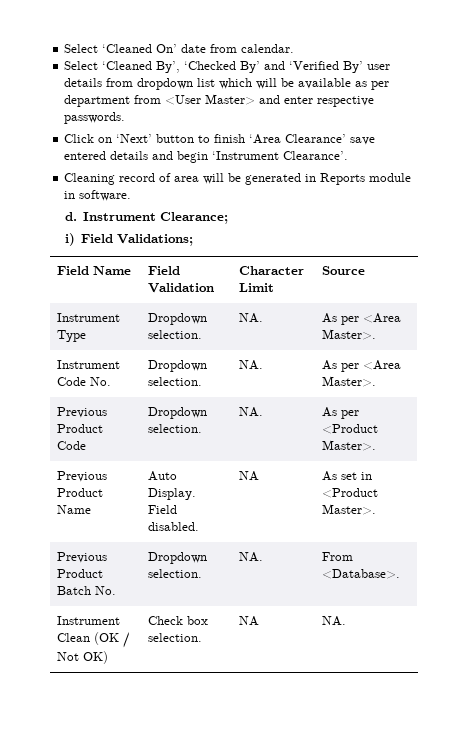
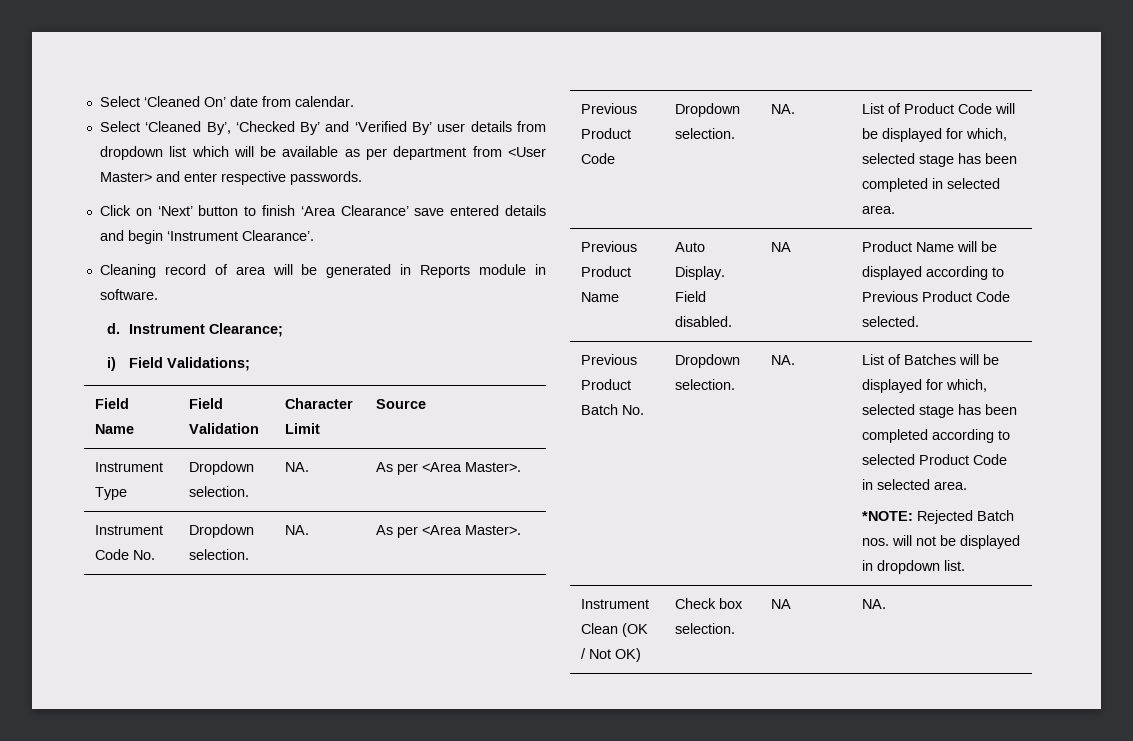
- Previous Product Code | Dropdown selection. | NA. | As per <Product Master>.
+ Previous Product Code | Dropdown selection. | NA. | List of Product Code will be displayed for which, selected stage has been completed in selected area.
- Previous Product Name | Auto Display. Field disabled. | NA | As set in <Product Master>.
+ Previous Product Name | Auto Display. Field disabled. | NA | Product Name will be displayed according to Previous Product Code selected.
- Previous Product Batch No. | Dropdown selection. | NA. | From <Database>.
+ Previous Product Batch No. | Dropdown selection. | NA. | List of Batches will be displayed for which, selected stage has been completed according to selected Product Code in selected area.
+ *NOTE: Rejected Batch nos. will not be displayed in dropdown list.

